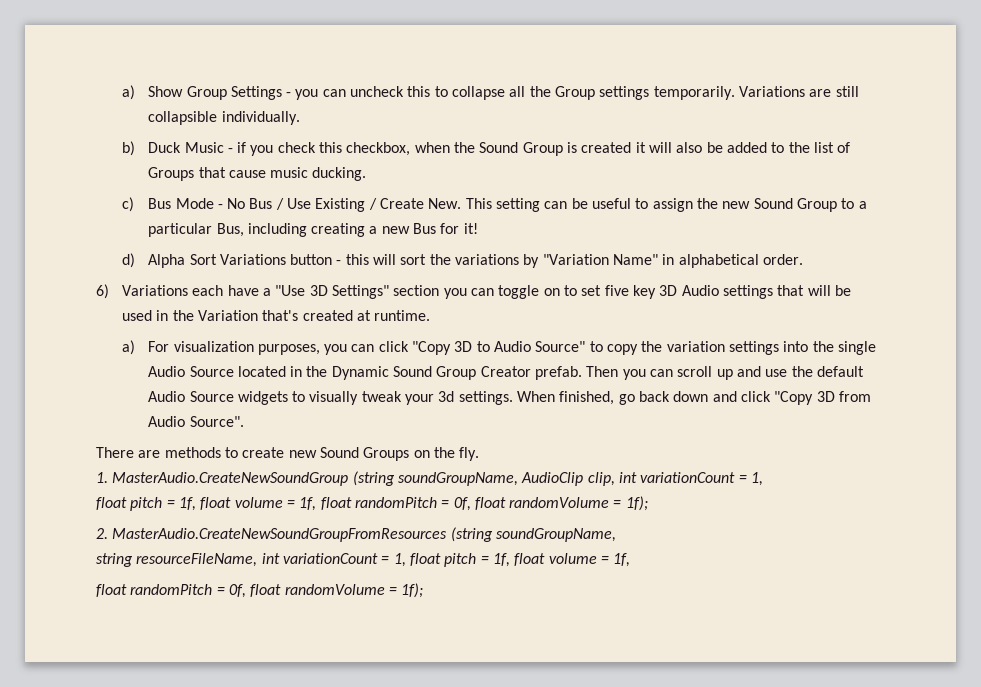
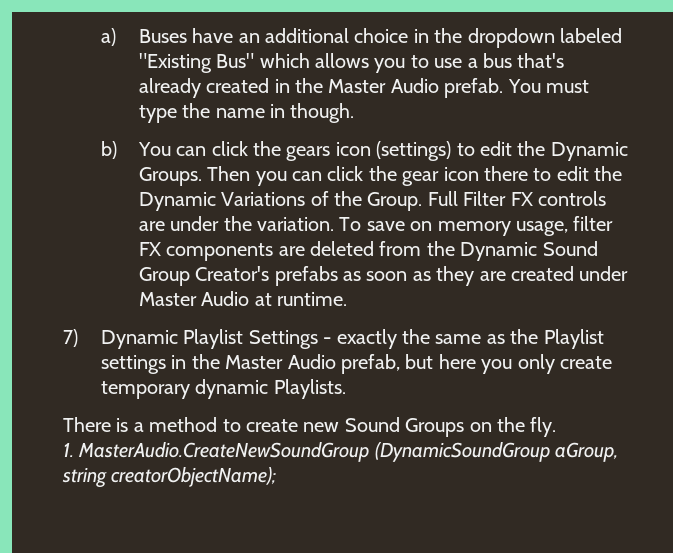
- a) Show Group Settings - you can uncheck this to collapse all the Group settings temporarily. Variations are still collapsible individually.
- b) Duck Music - if you check this checkbox, when the Sound Group is created it will also be added to the list of Groups that cause music ducking.
- c) Bus Mode - No Bus / Use Existing / Create New. This setting can be useful to assign the new Sound Group to a particular Bus, including creating a new Bus for it!
- d) Alpha Sort Variations button - this will sort the variations by "Variation Name" in alphabetical order.
- 6) Variations each have a "Use 3D Settings" section you can toggle on to set five key 3D Audio settings that will be used in the Variation that's created at runtime.
- a) For visualization purposes, you can click "Copy 3D to Audio Source" to copy the variation settings into the single Audio Source located in the Dynamic Sound Group Creator prefab. Then you can scroll up and use the default Audio Source widgets to visually tweak your 3d settings. When finished, go back down and click "Copy 3D from Audio Source".
- There are methods to create new Sound Groups on the fly.
+ a) Buses have an additional choice in the dropdown labeled "Existing Bus" which allows you to use a bus that's already created in the Master Audio prefab. You must type the name in though.
+ b) You can click the gears icon (settings) to edit the Dynamic Groups. Then you can click the gear icon there to edit the Dynamic Variations of the Group. Full Filter FX controls are under the variation. To save on memory usage, filter FX components are deleted from the Dynamic Sound Group Creator's prefabs as soon as they are created under Master Audio at runtime.
+ 7) Dynamic Playlist Settings - exactly the same as the Playlist settings in the Master Audio prefab, but here you only create temporary dynamic Playlists.
+ There is a method to create new Sound Groups on the fly.
- 1. MasterAudio.CreateNewSoundGroup (string soundGroupName, AudioClip clip, int variationCount = 1,
- float pitch = 1f, float volume = 1f, float randomPitch = 0f, float randomVolume = 1f);
- 2. MasterAudio.CreateNewSoundGroupFromResources (string soundGroupName,
- string resourceFileName, int variationCount = 1, float pitch = 1f, float volume = 1f,
- float randomPitch = 0f, float randomVolume = 1f);
+ 1. MasterAudio.CreateNewSoundGroup (DynamicSoundGroup aGroup, string creatorObjectName);

